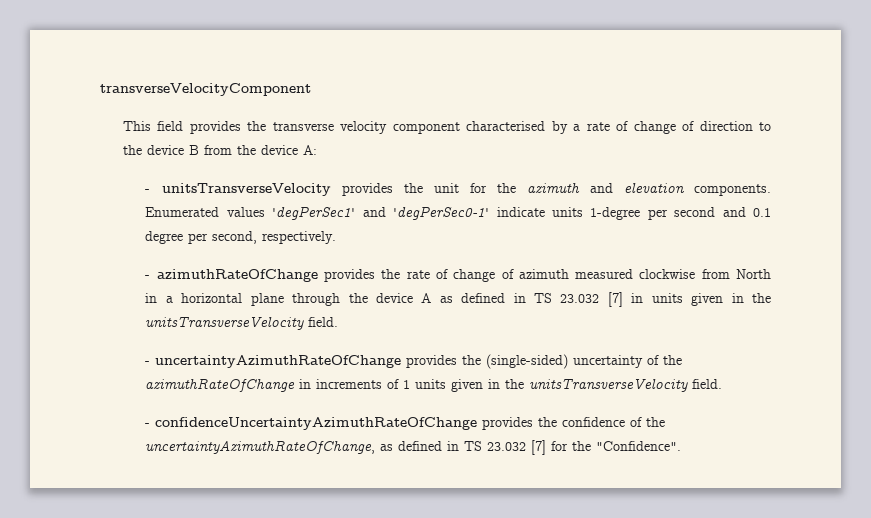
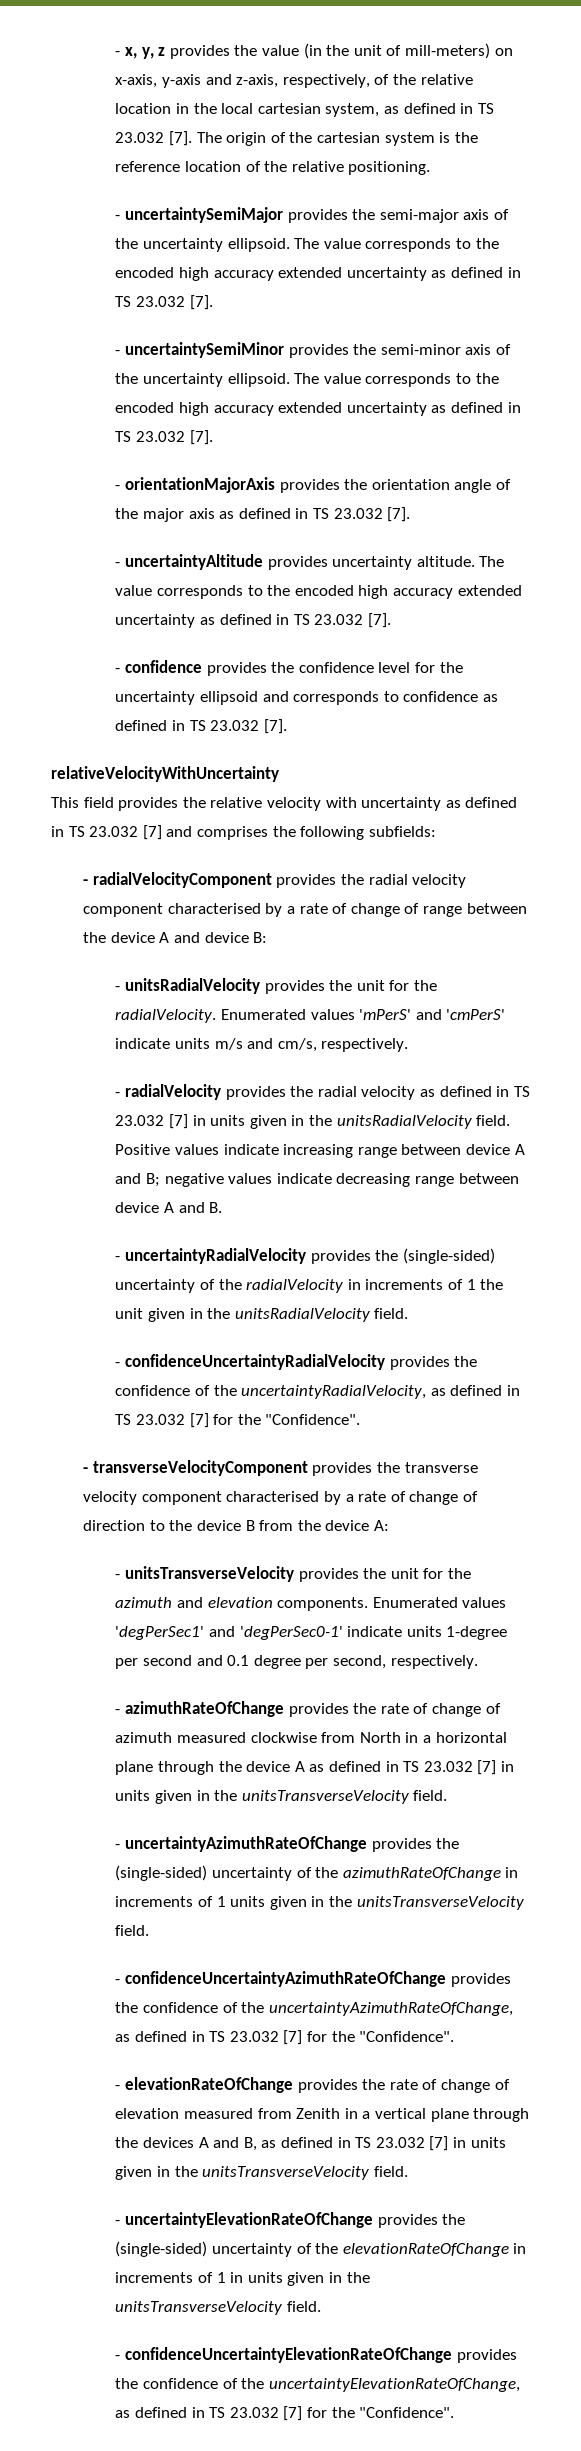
- transverseVelocityComponent
- This field provides the transverse velocity component characterised by a rate of change of direction to the device B from the device A:
+ - x, y, z provides the value (in the unit of mill-meters) on x-axis, y-axis and z-axis, respectively, of the relative location in the local cartesian system, as defined in TS 23.032 [7]. The origin of the cartesian system is the reference location of the relative positioning.
+ - uncertaintySemiMajor provides the semi-major axis of the uncertainty ellipsoid. The value corresponds to the encoded high accuracy extended uncertainty as defined in TS 23.032 [7].
+ - uncertaintySemiMinor provides the semi-minor axis of the uncertainty ellipsoid. The value corresponds to the encoded high accuracy extended uncertainty as defined in TS 23.032 [7].
+ - orientationMajorAxis provides the orientation angle of the major axis as defined in TS 23.032 [7].
+ - uncertaintyAltitude provides uncertainty altitude. The value corresponds to the encoded high accuracy extended uncertainty as defined in TS 23.032 [7].
+ - confidence provides the confidence level for the uncertainty ellipsoid and corresponds to confidence as defined in TS 23.032 [7].
+ relativeVelocityWithUncertainty
+ This field provides the relative velocity with uncertainty as defined in TS 23.032 [7] and comprises the following subfields:
+ - radialVelocityComponent provides the radial velocity component characterised by a rate of change of range between the device A and device B:
+ - unitsRadialVelocity provides the unit for the radialVelocity. Enumerated values 'mPerS' and 'cmPerS' indicate units m/s and cm/s, respectively.
+ - radialVelocity provides the radial velocity as defined in TS 23.032 [7] in units given in the unitsRadialVelocity field. Positive values indicate increasing range between device A and B; negative values indicate decreasing range between device A and B.
+ - uncertaintyRadialVelocity provides the (single-sided) uncertainty of the radialVelocity in increments of 1 the unit given in the unitsRadialVelocity field.
+ - confidenceUncertaintyRadialVelocity provides the confidence of the uncertaintyRadialVelocity, as defined in TS 23.032 [7] for the "Confidence".
+ - transverseVelocityComponent provides the transverse velocity component characterised by a rate of change of direction to the device B from the device A:
+ - elevationRateOfChange provides the rate of change of elevation measured from Zenith in a vertical plane through the devices A and B, as defined in TS 23.032 [7] in units given in the unitsTransverseVelocity field.
+ - uncertaintyElevationRateOfChange provides the (single-sided) uncertainty of the elevationRateOfChange in increments of 1 in units given in the unitsTransverseVelocity field.
+ - confidenceUncertaintyElevationRateOfChange provides the confidence of the uncertaintyElevationRateOfChange, as defined in TS 23.032 [7] for the "Confidence".

